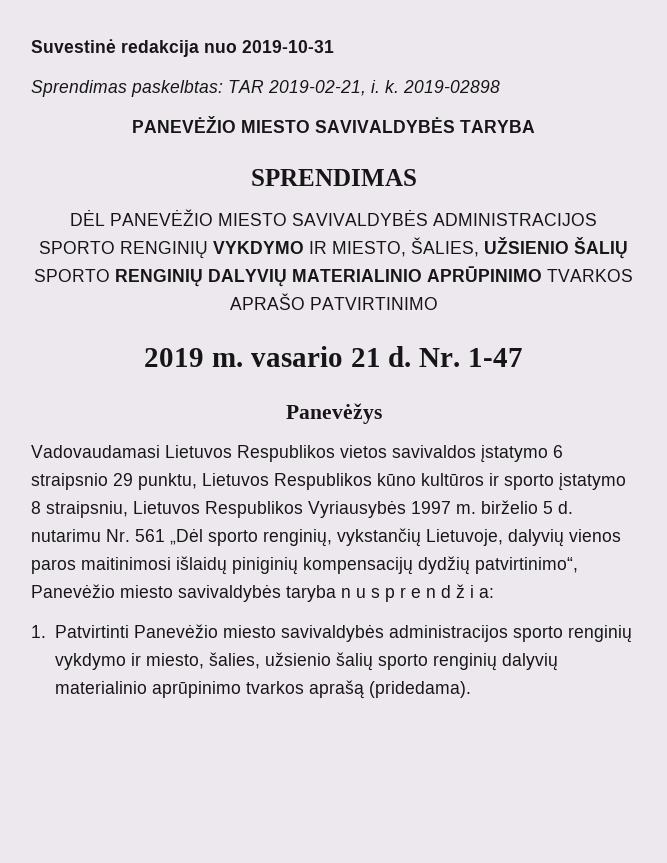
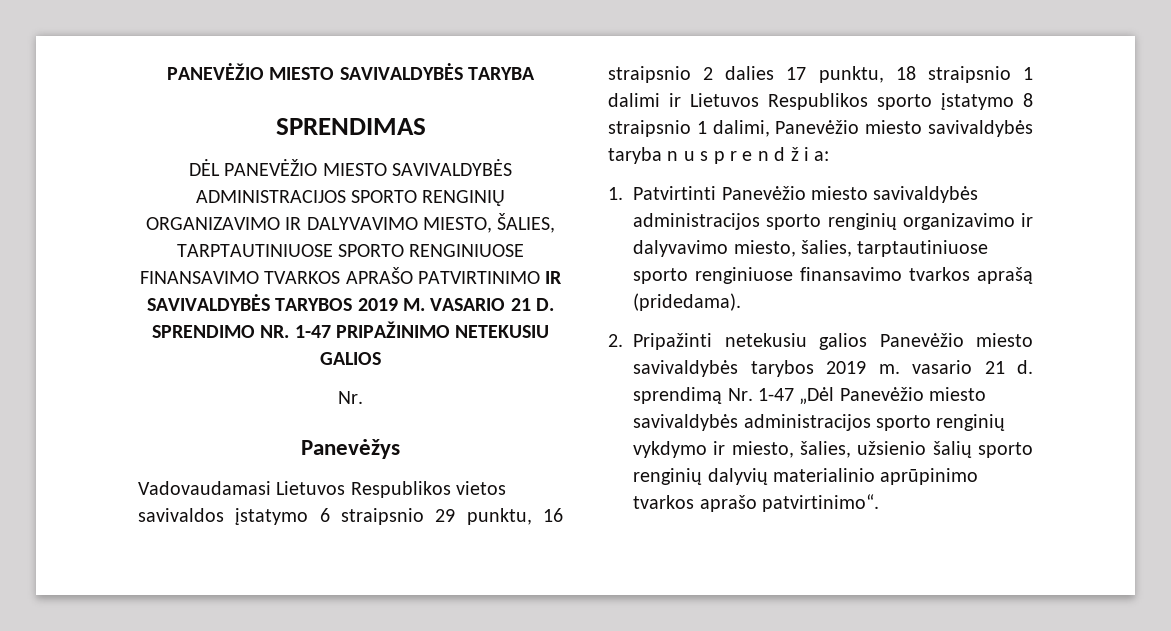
- Suvestinė redakcija nuo 2019-10-31
- Sprendimas paskelbtas: TAR 2019-02-21, i. k. 2019-02898
- DĖL PANEVĖŽIO MIESTO SAVIVALDYBĖS ADMINISTRACIJOS SPORTO RENGINIŲ VYKDYMO IR MIESTO, ŠALIES, UŽSIENIO ŠALIŲ SPORTO RENGINIŲ DALYVIŲ MATERIALINIO APRŪPINIMO TVARKOS APRAŠO PATVIRTINIMO
- 2019 m. vasario 21 d. Nr. 1-47
+ DĖL PANEVĖŽIO MIESTO SAVIVALDYBĖS ADMINISTRACIJOS SPORTO RENGINIŲ ORGANIZAVIMO IR DALYVAVIMO MIESTO, ŠALIES, TARPTAUTINIUOSE SPORTO RENGINIUOSE FINANSAVIMO TVARKOS APRAŠO PATVIRTINIMO IR SAVIVALDYBĖS TARYBOS 2019 M. VASARIO 21 D. SPRENDIMO NR. 1-47 PRIPAŽINIMO NETEKUSIU GALIOS
+ Nr.
- Vadovaudamasi Lietuvos Respublikos vietos savivaldos įstatymo 6 straipsnio 29 punktu, Lietuvos Respublikos kūno kultūros ir sporto įstatymo 8 straipsniu, Lietuvos Respublikos Vyriausybės 1997 m. birželio 5 d. nutarimu Nr. 561 „Dėl sporto renginių, vykstančių Lietuvoje, dalyvių vienos paros maitinimosi išlaidų piniginių kompensacijų dydžių patvirtinimo“, Panevėžio miesto savivaldybės taryba n u s p r e n d ž i a:
+ Vadovaudamasi Lietuvos Respublikos vietos savivaldos įstatymo 6 straipsnio 29 punktu, 16 straipsnio 2 dalies 17 punktu, 18 straipsnio 1 dalimi ir Lietuvos Respublikos sporto įstatymo 8 straipsnio 1 dalimi, Panevėžio miesto savivaldybės taryba n u s p r e n d ž i a:
- 1. Patvirtinti Panevėžio miesto savivaldybės administracijos sporto renginių vykdymo ir miesto, šalies, užsienio šalių sporto renginių dalyvių materialinio aprūpinimo tvarkos aprašą (pridedama).
+ 1. Patvirtinti Panevėžio miesto savivaldybės administracijos sporto renginių organizavimo ir dalyvavimo miesto, šalies, tarptautiniuose sporto renginiuose finansavimo tvarkos aprašą (pridedama).
+ 2. Pripažinti netekusiu galios Panevėžio miesto savivaldybės tarybos 2019 m. vasario 21 d. sprendimą Nr. 1-47 „Dėl Panevėžio miesto savivaldybės administracijos sporto renginių vykdymo ir miesto, šalies, užsienio šalių sporto renginių dalyvių materialinio aprūpinimo tvarkos aprašo patvirtinimo“.

